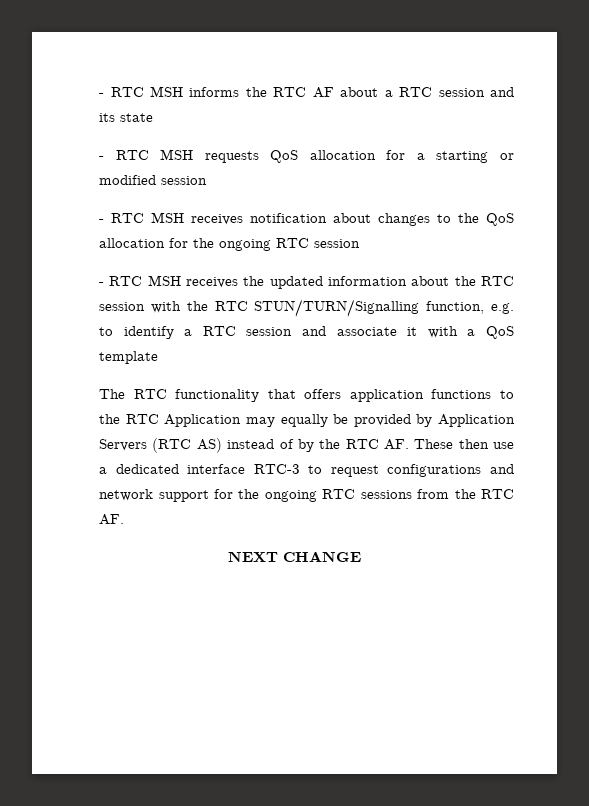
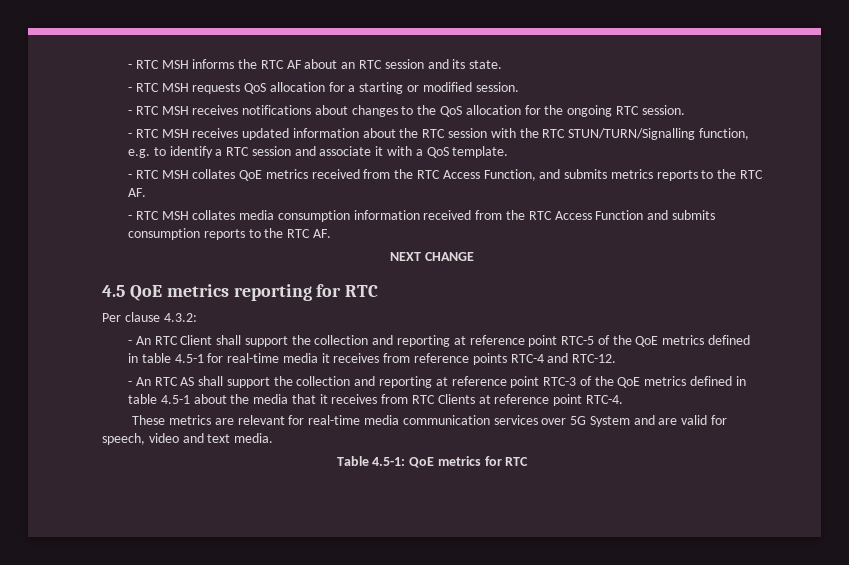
- - RTC MSH informs the RTC AF about a RTC session and its state
+ - RTC MSH informs the RTC AF about an RTC session and its state.
- - RTC MSH requests QoS allocation for a starting or modified session
- - RTC MSH receives notification about changes to the QoS allocation for the ongoing RTC session
- - RTC MSH receives the updated information about the RTC session with the RTC STUN/TURN/Signalling function, e.g. to identify a RTC session and associate it with a QoS template
- The RTC functionality that offers application functions to the RTC Application may equally be provided by Application Servers (RTC AS) instead of by the RTC AF. These then use a dedicated interface RTC-3 to request configurations and network support for the ongoing RTC sessions from the RTC AF.
+ - RTC MSH requests QoS allocation for a starting or modified session.
+ - RTC MSH receives notifications about changes to the QoS allocation for the ongoing RTC session.
+ - RTC MSH receives updated information about the RTC session with the RTC STUN/TURN/Signalling function, e.g. to identify a RTC session and associate it with a QoS template.
+ - RTC MSH collates QoE metrics received from the RTC Access Function, and submits metrics reports to the RTC AF.
+ - RTC MSH collates media consumption information received from the RTC Access Function and submits consumption reports to the RTC AF.
+ 4.5 QoE metrics reporting for RTC
+ Per clause 4.3.2:
+ - An RTC Client shall support the collection and reporting at reference point RTC-5 of the QoE metrics defined in table 4.5-1 for real-time media it receives from reference points RTC-4 and RTC-12.
+ - An RTC AS shall support the collection and reporting at reference point RTC-3 of the QoE metrics defined in table 4.5-1 about the media that it receives from RTC Clients at reference point RTC-4.
+ These metrics are relevant for real-time media communication services over 5G System and are valid for speech, video and text media.
+ Table 4.5-1: QoE metrics for RTC

